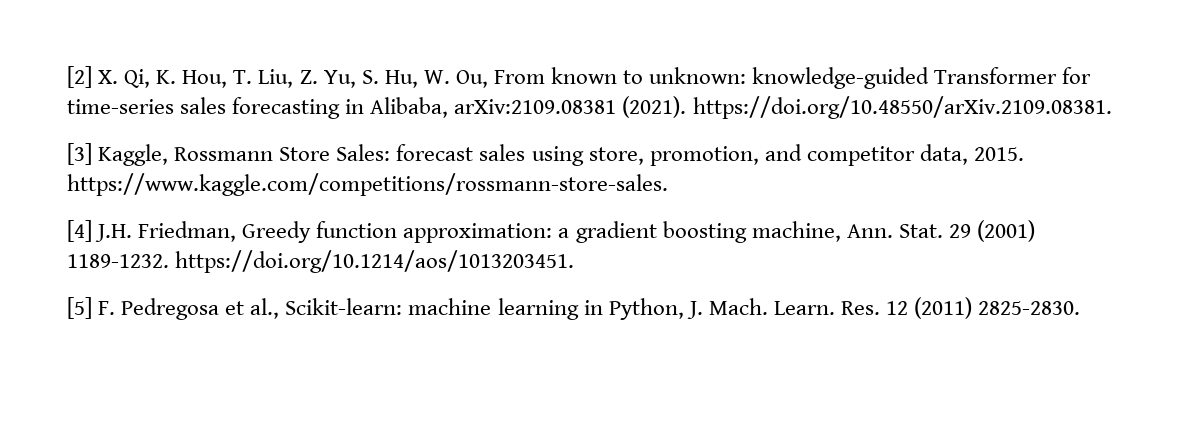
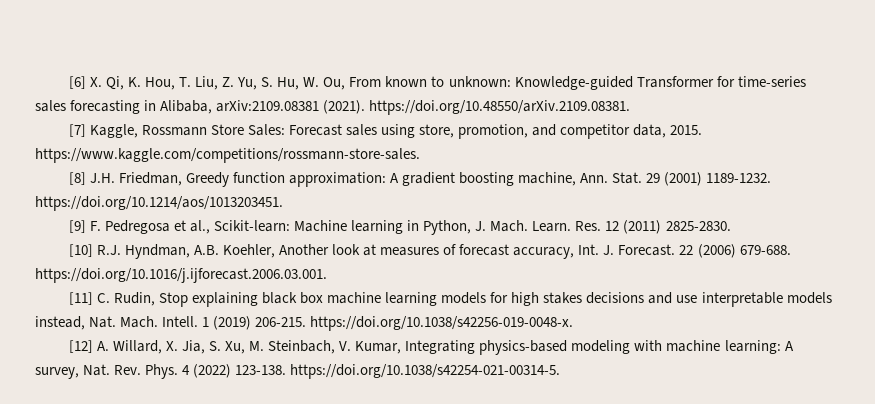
- [2] X. Qi, K. Hou, T. Liu, Z. Yu, S. Hu, W. Ou, From known to unknown: knowledge-guided Transformer for time-series sales forecasting in Alibaba, arXiv:2109.08381 (2021). https://doi.org/10.48550/arXiv.2109.08381.
+ [6] X. Qi, K. Hou, T. Liu, Z. Yu, S. Hu, W. Ou, From known to unknown: Knowledge-guided Transformer for time-series sales forecasting in Alibaba, arXiv:2109.08381 (2021). https://doi.org/10.48550/arXiv.2109.08381.
- [3] Kaggle, Rossmann Store Sales: forecast sales using store, promotion, and competitor data, 2015. https://www.kaggle.com/competitions/rossmann-store-sales.
+ [7] Kaggle, Rossmann Store Sales: Forecast sales using store, promotion, and competitor data, 2015. https://www.kaggle.com/competitions/rossmann-store-sales.
- [4] J.H. Friedman, Greedy function approximation: a gradient boosting machine, Ann. Stat.
+ [8] J.H. Friedman, Greedy function approximation: A gradient boosting machine, Ann. Stat.
- [5] F. Pedregosa et al., Scikit-learn: machine learning in Python, J. Mach.
+ [9] F. Pedregosa et al., Scikit-learn: Machine learning in Python, J. Mach.
+ [10] R.J. Hyndman, A.B. Koehler, Another look at measures of forecast accuracy, Int. J. Forecast. 22 (2006) 679-688. https://doi.org/10.1016/j.ijforecast.2006.03.001.
+ [11] C. Rudin, Stop explaining black box machine learning models for high stakes decisions and use interpretable models instead, Nat. Mach. Intell. 1 (2019) 206-215. https://doi.org/10.1038/s42256-019-0048-x.
+ [12] A. Willard, X. Jia, S. Xu, M. Steinbach, V. Kumar, Integrating physics-based modeling with machine learning: A survey, Nat. Rev. Phys. 4 (2022) 123-138. https://doi.org/10.1038/s42254-021-00314-5.

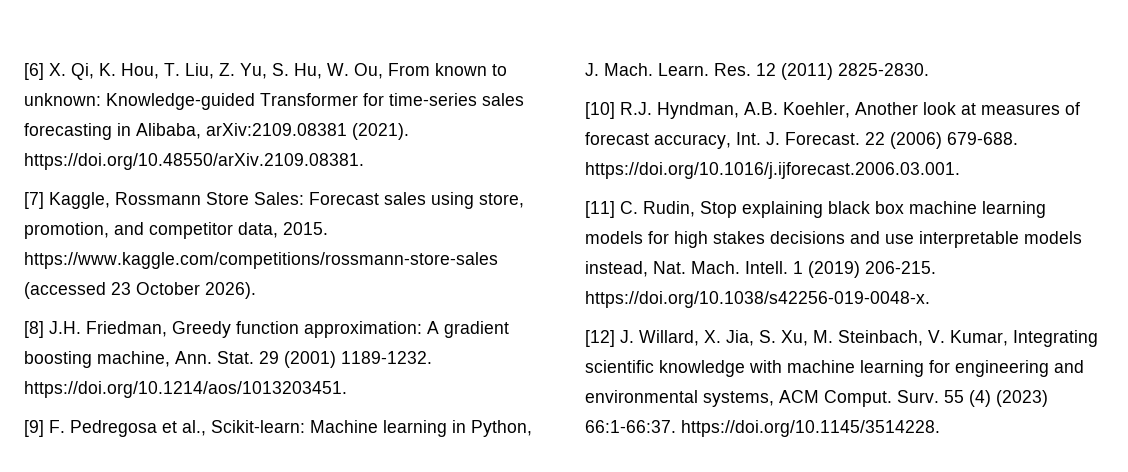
- [7] Kaggle, Rossmann Store Sales: Forecast sales using store, promotion, and competitor data, 2015. https://www.kaggle.com/competitions/rossmann-store-sales.
+ [7] Kaggle, Rossmann Store Sales: Forecast sales using store, promotion, and competitor data, 2015. https://www.kaggle.com/competitions/rossmann-store-sales (accessed 23 October 2026).
- [12] A. Willard, X. Jia, S. Xu, M. Steinbach, V. Kumar, Integrating physics-based modeling with machine learning: A survey, Nat. Rev. Phys. 4 (2022) 123-138. https://doi.org/10.1038/s42254-021-00314-5.
+ [12] J. Willard, X. Jia, S. Xu, M. Steinbach, V. Kumar, Integrating scientific knowledge with machine learning for engineering and environmental systems, ACM Comput. Surv. 55 (4) (2023) 66:1-66:37. https://doi.org/10.1145/3514228.

